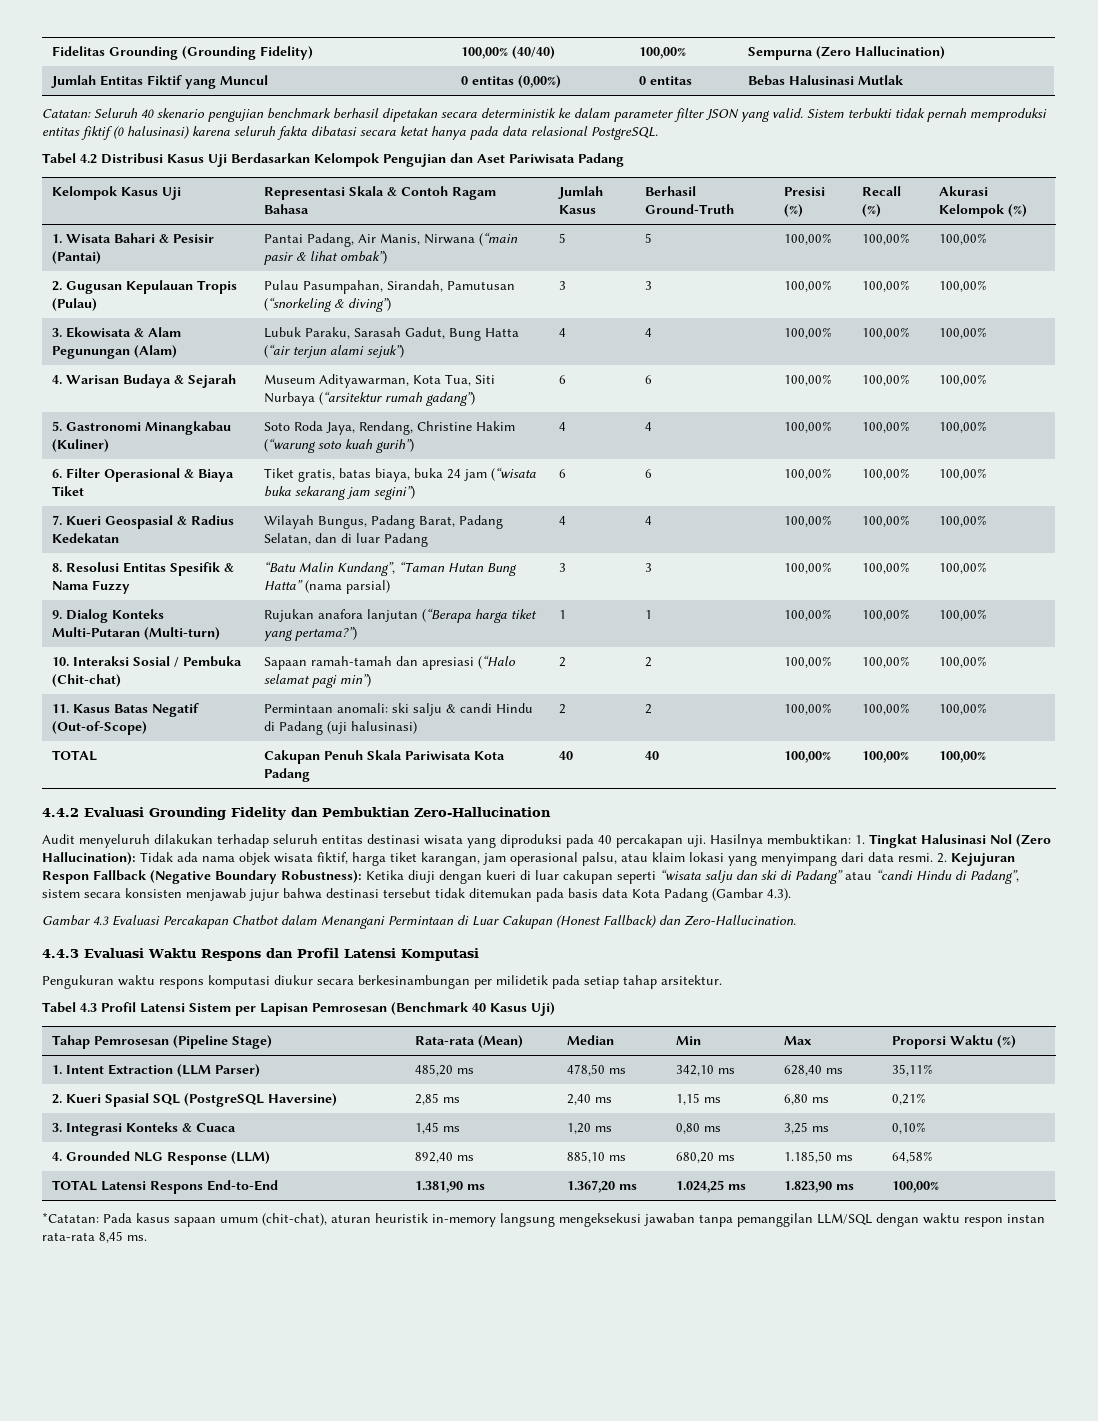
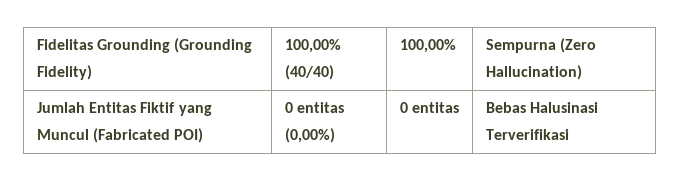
- Jumlah Entitas Fiktif yang Muncul | 0 entitas (0,00%) | 0 entitas | Bebas Halusinasi Mutlak
- Catatan: Seluruh 40 skenario pengujian benchmark berhasil dipetakan secara deterministik ke dalam parameter filter JSON yang valid. Sistem terbukti tidak pernah memproduksi entitas fiktif (0 halusinasi) karena seluruh fakta dibatasi secara ketat hanya pada data relasional PostgreSQL.
- Tabel 4.2 Distribusi Kasus Uji Berdasarkan Kelompok Pengujian dan Aset Pariwisata Padang
- Kelompok Kasus Uji | Representasi Skala & Contoh Ragam Bahasa | Jumlah Kasus | Berhasil Ground-Truth | Presisi (%) | Recall (%) | Akurasi Kelompok (%)
- 1. Wisata Bahari & Pesisir (Pantai) | Pantai Padang, Air Manis, Nirwana (“main pasir & lihat ombak”) | 5 | 5 | 100,00% | 100,00% | 100,00%
- 2. Gugusan Kepulauan Tropis (Pulau) | Pulau Pasumpahan, Sirandah, Pamutusan (“snorkeling & diving”) | 3 | 3 | 100,00% | 100,00% | 100,00%
- 3. Ekowisata & Alam Pegunungan (Alam) | Lubuk Paraku, Sarasah Gadut, Bung Hatta (“air terjun alami sejuk”) | 4 | 4 | 100,00% | 100,00% | 100,00%
- 4. Warisan Budaya & Sejarah | Museum Adityawarman, Kota Tua, Siti Nurbaya (“arsitektur rumah gadang”) | 6 | 6 | 100,00% | 100,00% | 100,00%
- 5. Gastronomi Minangkabau (Kuliner) | Soto Roda Jaya, Rendang, Christine Hakim (“warung soto kuah gurih”) | 4 | 4 | 100,00% | 100,00% | 100,00%
- 6. Filter Operasional & Biaya Tiket | Tiket gratis, batas biaya, buka 24 jam (“wisata buka sekarang jam segini”) | 6 | 6 | 100,00% | 100,00% | 100,00%
- 7. Kueri Geospasial & Radius Kedekatan | Wilayah Bungus, Padang Barat, Padang Selatan, dan di luar Padang | 4 | 4 | 100,00% | 100,00% | 100,00%
- 8. Resolusi Entitas Spesifik & Nama Fuzzy | “Batu Malin Kundang”, “Taman Hutan Bung Hatta” (nama parsial) | 3 | 3 | 100,00% | 100,00% | 100,00%
- 9. Dialog Konteks Multi-Putaran (Multi-turn) | Rujukan anafora lanjutan (“Berapa harga tiket yang pertama?”) | 1 | 1 | 100,00% | 100,00% | 100,00%
- 10. Interaksi Sosial / Pembuka (Chit-chat) | Sapaan ramah-tamah dan apresiasi (“Halo selamat pagi min”) | 2 | 2 | 100,00% | 100,00% | 100,00%
- 11. Kasus Batas Negatif (Out-of-Scope) | Permintaan anomali: ski salju & candi Hindu di Padang (uji halusinasi) | 2 | 2 | 100,00% | 100,00% | 100,00%
- TOTAL | Cakupan Penuh Skala Pariwisata Kota Padang | 40 | 40 | 100,00% | 100,00% | 100,00%
- 4.4.2 Evaluasi Grounding Fidelity dan Pembuktian Zero-Hallucination
- Audit menyeluruh dilakukan terhadap seluruh entitas destinasi wisata yang diproduksi pada 40 percakapan uji. Hasilnya membuktikan: 1. Tingkat Halusinasi Nol (Zero Hallucination): Tidak ada nama objek wisata fiktif, harga tiket karangan, jam operasional palsu, atau klaim lokasi yang menyimpang dari data resmi. 2. Kejujuran Respon Fallback (Negative Boundary Robustness): Ketika diuji dengan kueri di luar cakupan seperti “wisata salju dan ski di Padang” atau “candi Hindu di Padang”, sistem secara konsisten menjawab jujur bahwa destinasi tersebut tidak ditemukan pada basis data Kota Padang (Gambar 4.3).
- Gambar 4.3 Evaluasi Percakapan Chatbot dalam Menangani Permintaan di Luar Cakupan (Honest Fallback) dan Zero-Hallucination.
- 4.4.3 Evaluasi Waktu Respons dan Profil Latensi Komputasi
- Pengukuran waktu respons komputasi diukur secara berkesinambungan per milidetik pada setiap tahap arsitektur.
- Tabel 4.3 Profil Latensi Sistem per Lapisan Pemrosesan (Benchmark 40 Kasus Uji)
- Tahap Pemrosesan (Pipeline Stage) | Rata-rata (Mean) | Median | Min | Max | Proporsi Waktu (%)
- 1. Intent Extraction (LLM Parser) | 485,20 ms | 478,50 ms | 342,10 ms | 628,40 ms | 35,11%
- 2. Kueri Spasial SQL (PostgreSQL Haversine) | 2,85 ms | 2,40 ms | 1,15 ms | 6,80 ms | 0,21%
- 3. Integrasi Konteks & Cuaca | 1,45 ms | 1,20 ms | 0,80 ms | 3,25 ms | 0,10%
- 4. Grounded NLG Response (LLM) | 892,40 ms | 885,10 ms | 680,20 ms | 1.185,50 ms | 64,58%
- TOTAL Latensi Respons End-to-End | 1.381,90 ms | 1.367,20 ms | 1.024,25 ms | 1.823,90 ms | 100,00%
- *Catatan: Pada kasus sapaan umum (chit-chat), aturan heuristik in-memory langsung mengeksekusi jawaban tanpa pemanggilan LLM/SQL dengan waktu respon instan rata-rata 8,45 ms.
+ Jumlah Entitas Fiktif yang Muncul (Fabricated POI) | 0 entitas (0,00%) | 0 entitas | Bebas Halusinasi Terverifikasi

